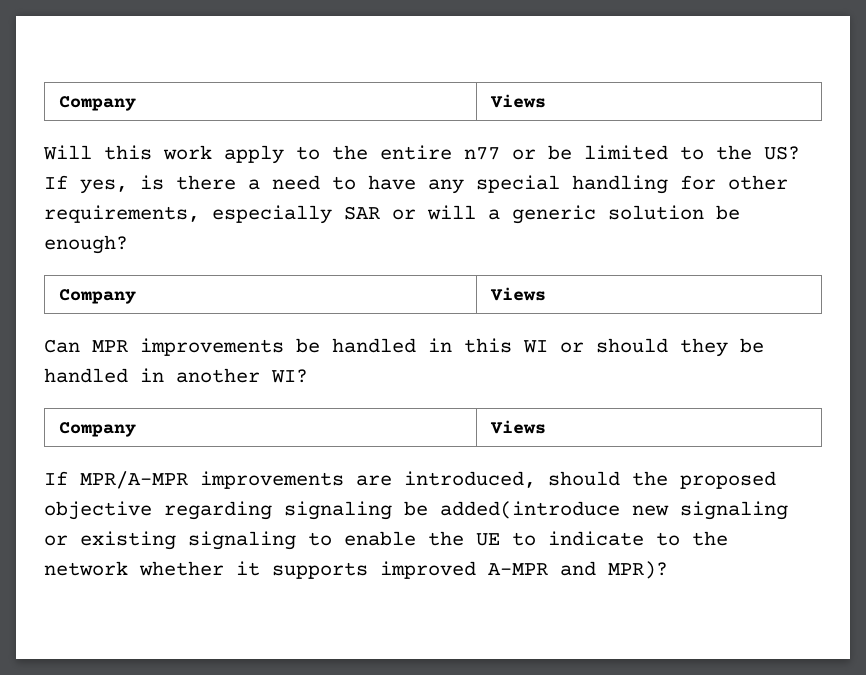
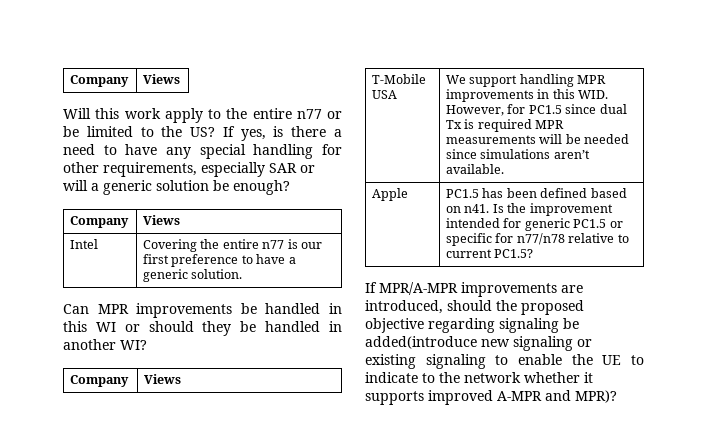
+ Intel | Covering the entire n77 is our first preference to have a generic solution.
+ T-Mobile USA | We support handling MPR improvements in this WID. However, for PC1.5 since dual Tx is required MPR measurements will be needed since simulations aren’t available.
+ Apple | PC1.5 has been defined based on n41. Is the improvement intended for generic PC1.5 or specific for n77/n78 relative to current PC1.5?

